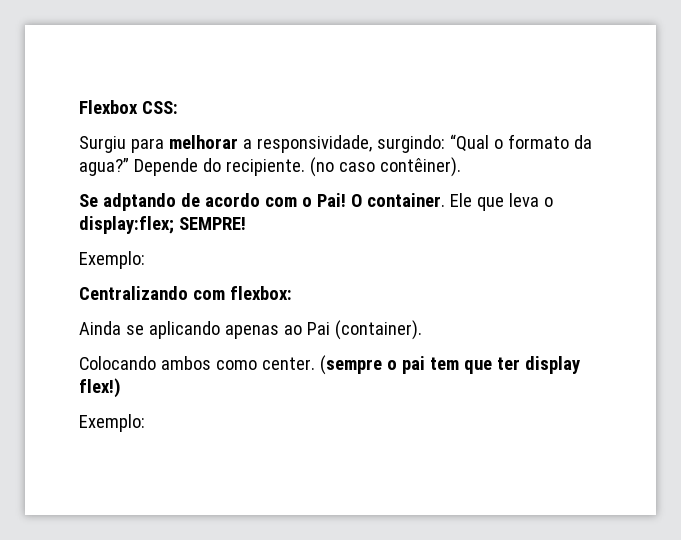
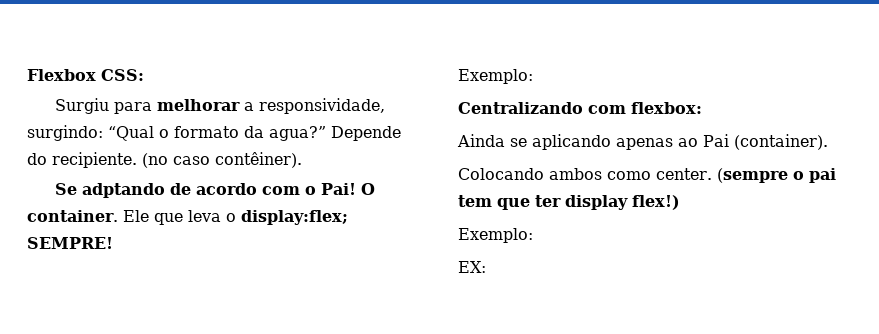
+ EX:

